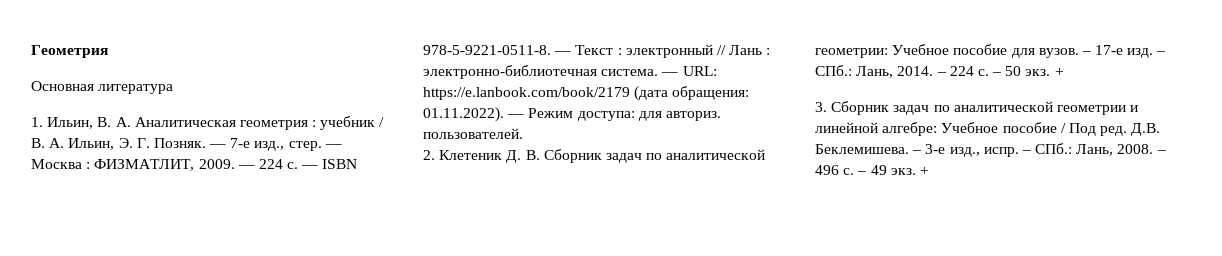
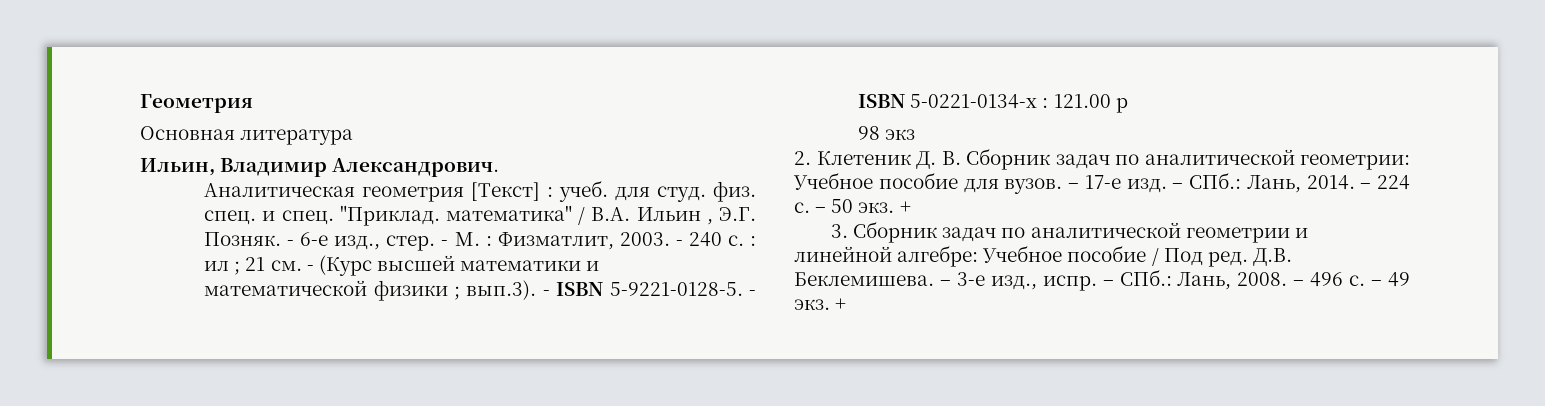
- 1. Ильин, В. А. Аналитическая геометрия : учебник / В. А. Ильин, Э. Г. Позняк. — 7-е изд., стер. — Москва : ФИЗМАТЛИТ, 2009. — 224 с. — ISBN 978-5-9221-0511-8. — Текст : электронный // Лань : электронно-библиотечная система. — URL: https://e.lanbook.com/book/2179 (дата обращения: 01.11.2022). — Режим доступа: для авториз. пользователей.
+ Ильин, Владимир Александрович.
+ Аналитическая геометрия [Текст] : учеб. для студ. физ. спец. и спец. "Приклад. математика" / В.А. Ильин , Э.Г. Позняк. - 6-е изд., стер. - М. : Физматлит, 2003. - 240 с. : ил ; 21 см. - (Курс высшей математики и математической физики ; вып.3). - ISBN 5-9221-0128-5. - ISBN 5-0221-0134-х : 121.00 р
+ 98 экз

